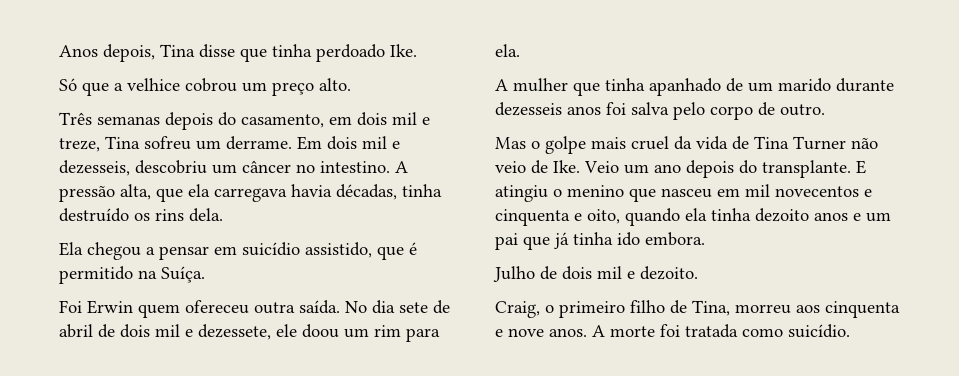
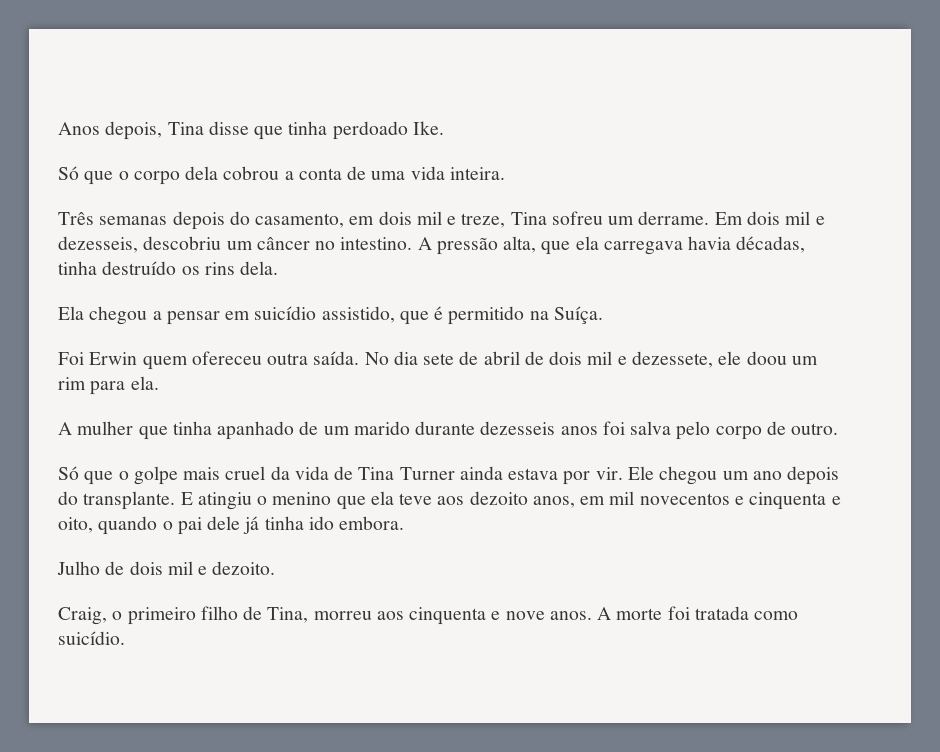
- Só que a velhice cobrou um preço alto.
+ Só que o corpo dela cobrou a conta de uma vida inteira.
- Mas o golpe mais cruel da vida de Tina Turner não veio de Ike. Veio um ano depois do transplante.
+ Só que o golpe mais cruel da vida de Tina Turner ainda estava por vir. Ele chegou um ano depois do transplante.
- E atingiu o menino que nasceu em mil novecentos e cinquenta e oito, quando ela tinha dezoito anos e um pai que já tinha ido embora.
+ E atingiu o menino que ela teve aos dezoito anos, em mil novecentos e cinquenta e oito, quando o pai dele já tinha ido embora.

